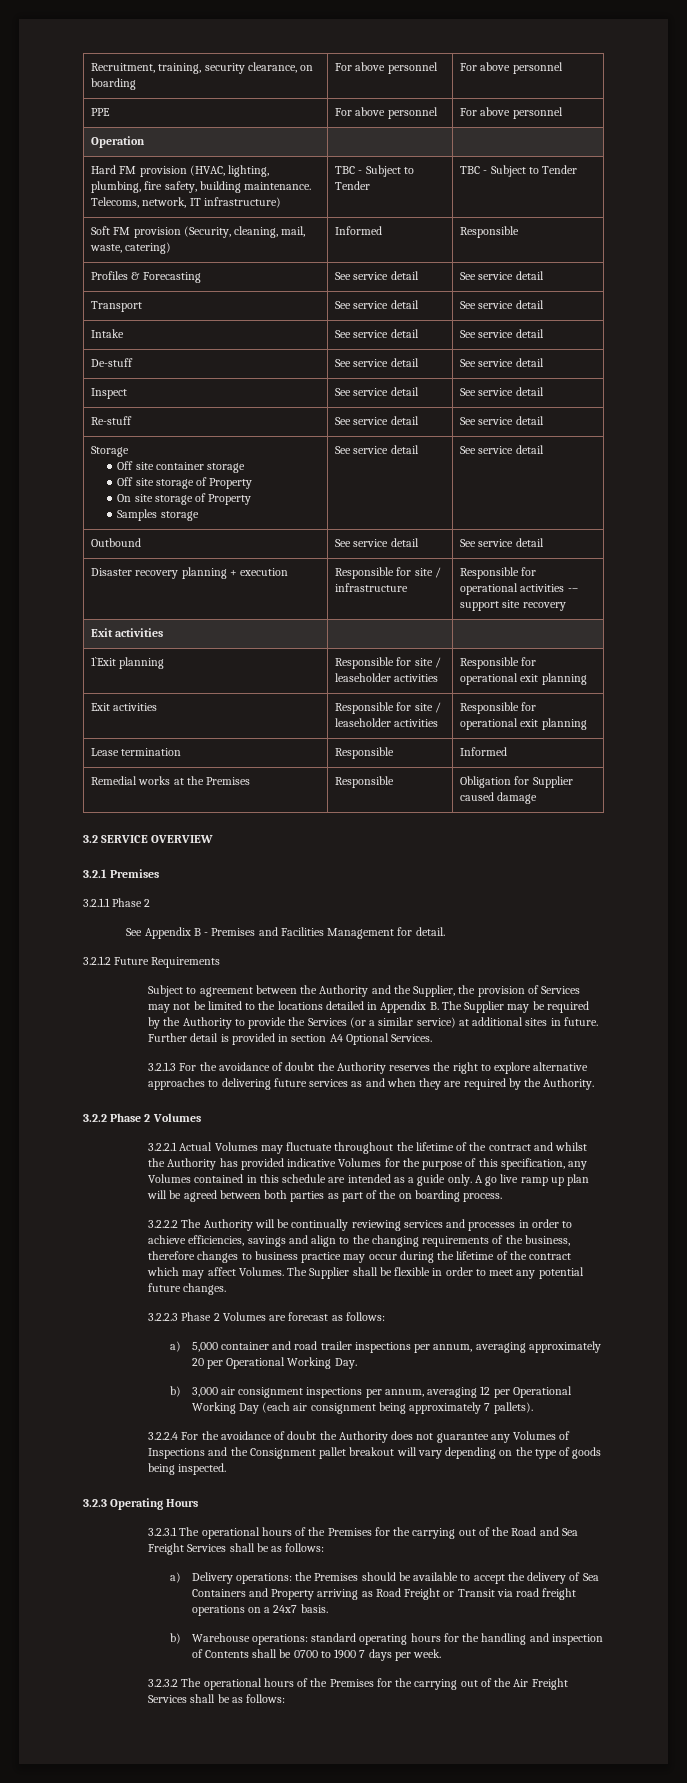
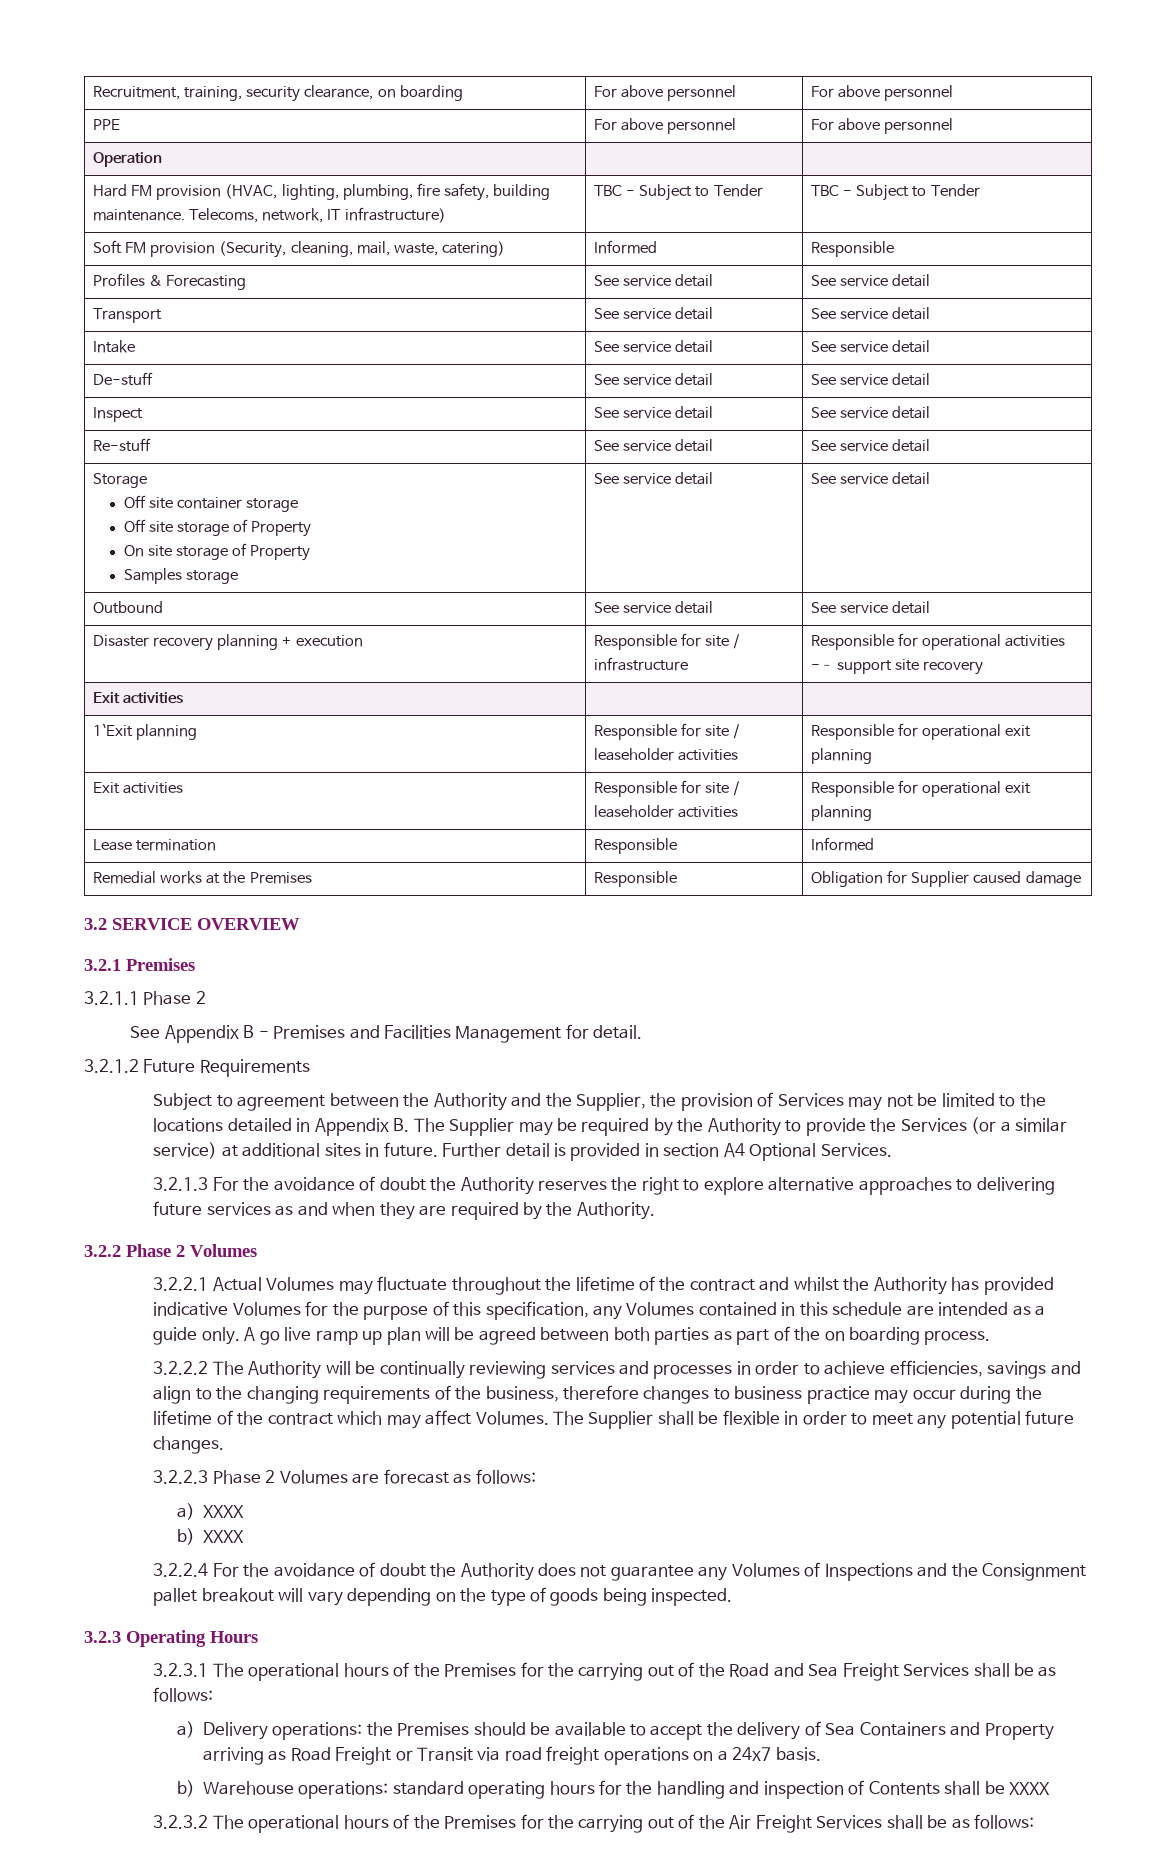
- a) 5,000 container and road trailer inspections per annum, averaging approximately 20 per Operational Working Day.
- b) 3,000 air consignment inspections per annum, averaging 12 per Operational Working Day (each air consignment being approximately 7 pallets).
+ a) XXXX
+ b) XXXX
- b) Warehouse operations: standard operating hours for the handling and inspection of Contents shall be 0700 to 1900 7 days per week.
+ b) Warehouse operations: standard operating hours for the handling and inspection of Contents shall be XXXX

